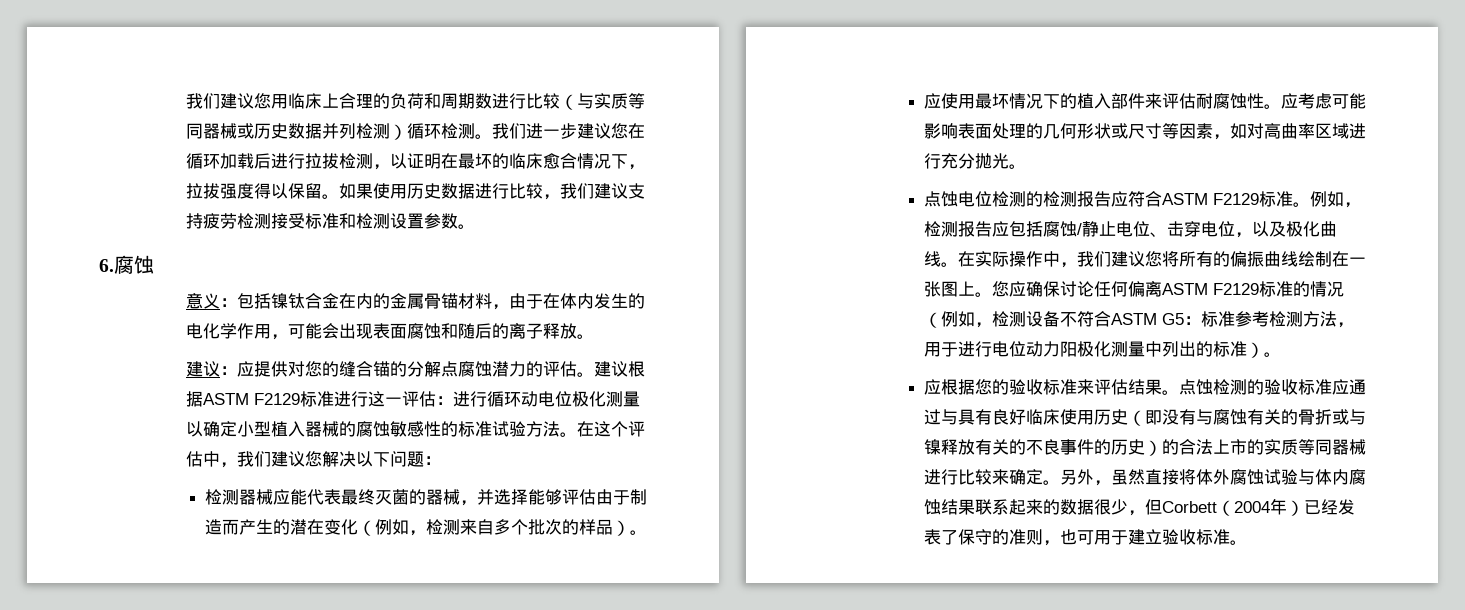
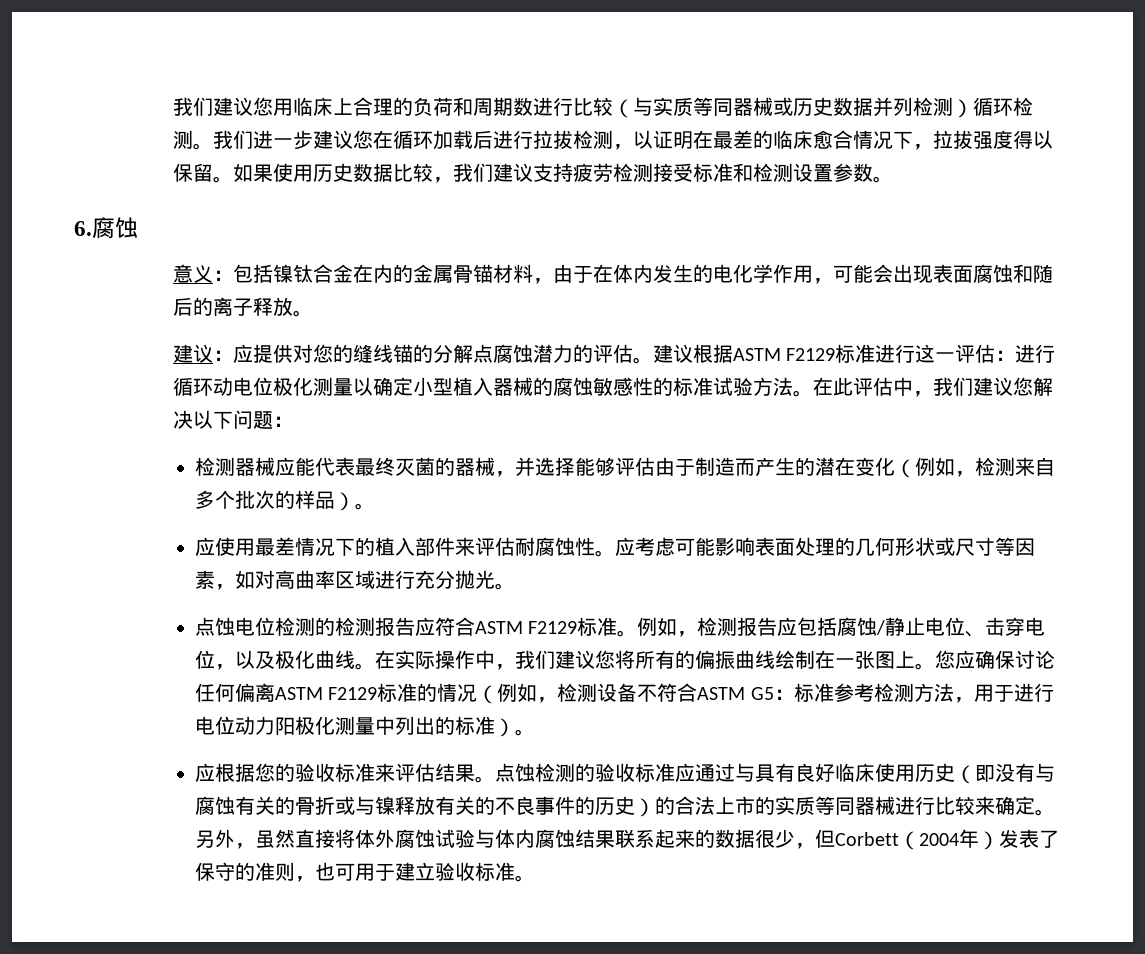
- 我们进一步建议您在循环加载后进行拉拔检测，以证明在最坏的临床愈合情况下，拉拔强度得以保留。
+ 我们进一步建议您在循环加载后进行拉拔检测，以证明在最差的临床愈合情况下，拉拔强度得以保留。
- 如果使用历史数据进行比较，我们建议支持疲劳检测接受标准和检测设置参数。
+ 如果使用历史数据比较，我们建议支持疲劳检测接受标准和检测设置参数。
- 建议：应提供对您的缝合锚的分解点腐蚀潜力的评估。
+ 建议：应提供对您的缝线锚的分解点腐蚀潜力的评估。
- 在这个评估中，我们建议您解决以下问题：
+ 在此评估中，我们建议您解决以下问题：
- 应使用最坏情况下的植入部件来评估耐腐蚀性。
+ 应使用最差情况下的植入部件来评估耐腐蚀性。
- 另外，虽然直接将体外腐蚀试验与体内腐蚀结果联系起来的数据很少，但Corbett（2004年）已经发表了保守的准则，也可用于建立验收标准。
+ 另外，虽然直接将体外腐蚀试验与体内腐蚀结果联系起来的数据很少，但Corbett（2004年）发表了保守的准则，也可用于建立验收标准。

